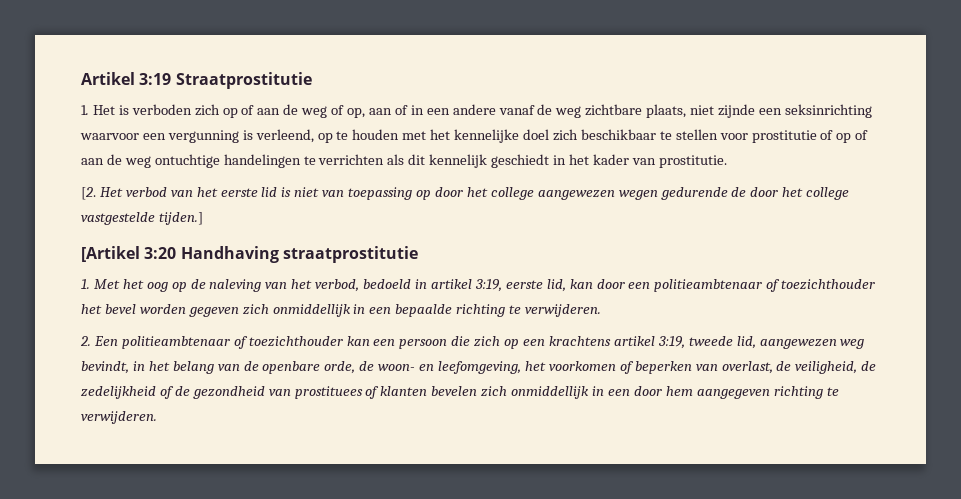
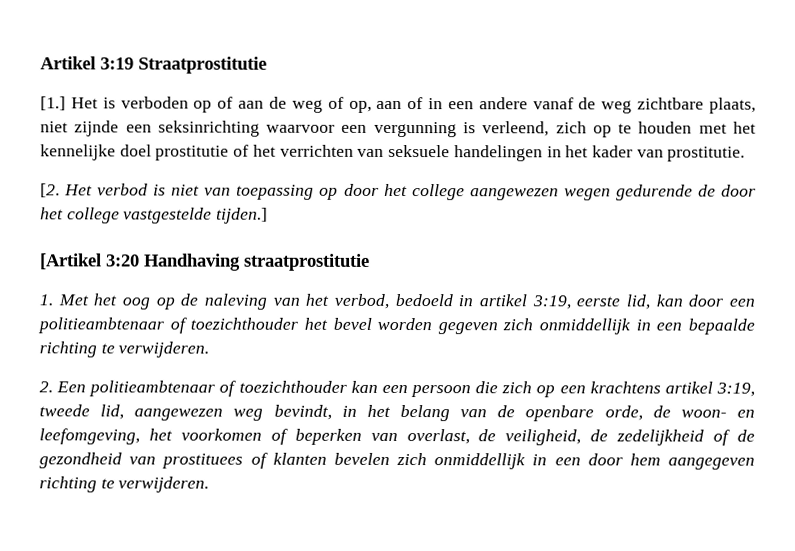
- 1. Het is verboden zich op of aan de weg of op, aan of in een andere vanaf de weg zichtbare plaats, niet zijnde een seksinrichting waarvoor een vergunning is verleend, op te houden met het kennelijke doel zich beschikbaar te stellen voor prostitutie of op of aan de weg ontuchtige handelingen te verrichten als dit kennelijk geschiedt in het kader van prostitutie.
+ [1.] Het is verboden op of aan de weg of op, aan of in een andere vanaf de weg zichtbare plaats, niet zijnde een seksinrichting waarvoor een vergunning is verleend, zich op te houden met het kennelijke doel prostitutie of het verrichten van seksuele handelingen in het kader van prostitutie.
- [2. Het verbod van het eerste lid is niet van toepassing op door het college aangewezen wegen gedurende de door het college vastgestelde tijden.]
+ [2. Het verbod is niet van toepassing op door het college aangewezen wegen gedurende de door het college vastgestelde tijden.]

